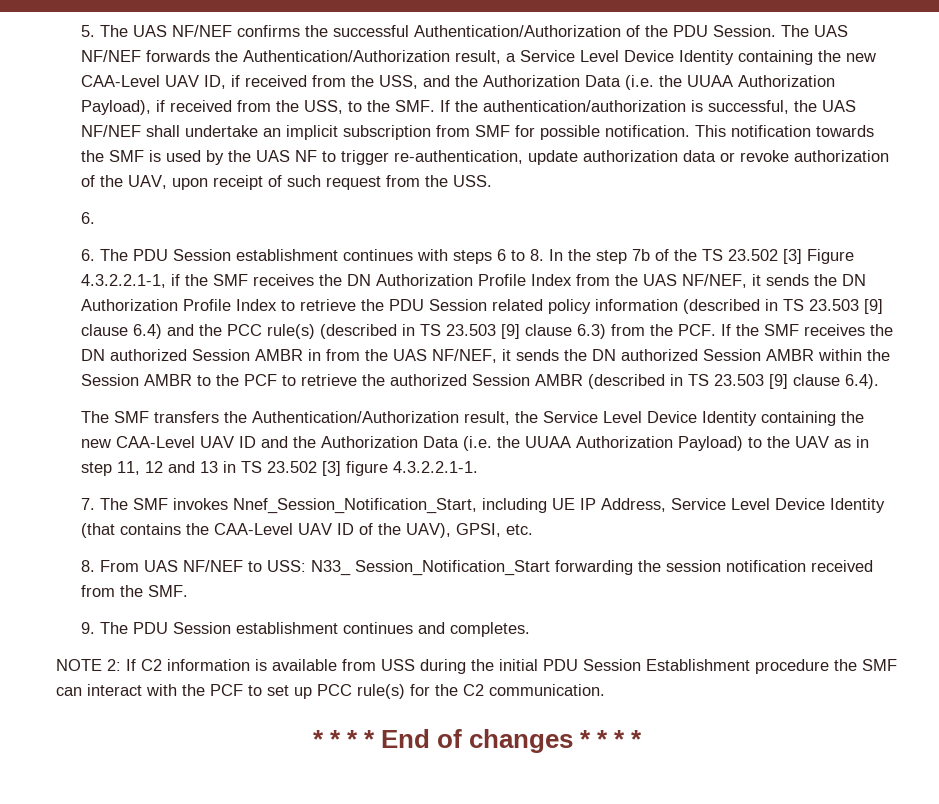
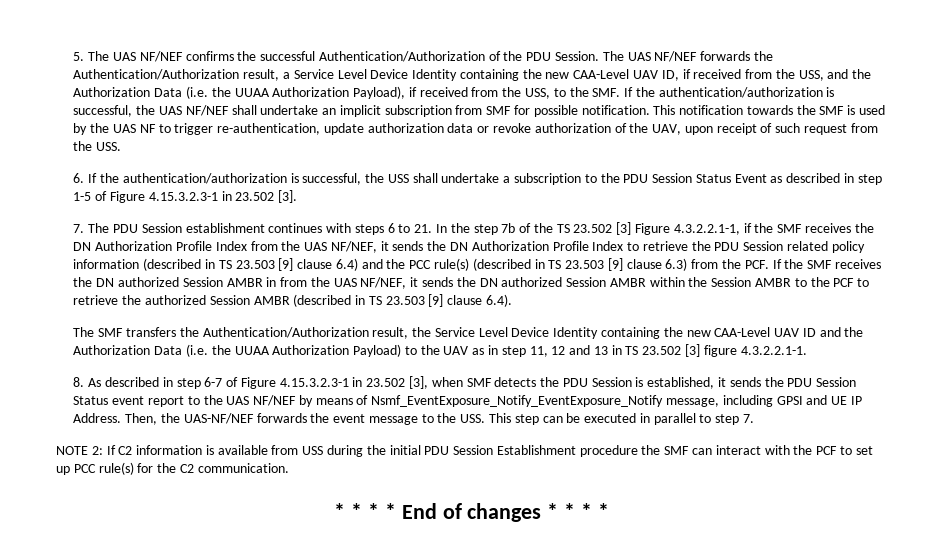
  This notification towards the SMF is used by the UAS NF to trigger re-authentication, update authorization data or revoke authorization of the UAV, upon receipt of such request from the USS.
- 6.
- 6. The PDU Session establishment continues with steps 6 to 8. In the step 7b of the TS 23.502 [3] Figure 4.3.2.2.1-1, if the SMF receives the DN Authorization Profile Index from the UAS NF/NEF, it sends the DN Authorization Profile Index to retrieve the PDU Session related policy information (described in TS 23.503 [9] clause 6.4) and the PCC rule(s) (described in TS 23.503 [9] clause 6.3) from the PCF. If the SMF receives the DN authorized Session AMBR in from the UAS NF/NEF, it sends the DN authorized Session AMBR within the Session AMBR to the PCF to retrieve the authorized Session AMBR (described in TS 23.503 [9] clause 6.4).
+ 6. If the authentication/authorization is successful, the USS shall undertake a subscription to the PDU Session Status Event as described in step 1-5 of Figure 4.15.3.2.3-1 in 23.502 [3].
+ 7. The PDU Session establishment continues with steps 6 to 21. In the step 7b of the TS 23.502 [3] Figure 4.3.2.2.1-1, if the SMF receives the DN Authorization Profile Index from the UAS NF/NEF, it sends the DN Authorization Profile Index to retrieve the PDU Session related policy information (described in TS 23.503 [9] clause 6.4) and the PCC rule(s) (described in TS 23.503 [9] clause 6.3) from the PCF. If the SMF receives the DN authorized Session AMBR in from the UAS NF/NEF, it sends the DN authorized Session AMBR within the Session AMBR to the PCF to retrieve the authorized Session AMBR (described in TS 23.503 [9] clause 6.4).
- 7. The SMF invokes Nnef_Session_Notification_Start, including UE IP Address, Service Level Device Identity (that contains the CAA-Level UAV ID of the UAV), GPSI, etc.
- 8. From UAS NF/NEF to USS: N33_ Session_Notification_Start forwarding the session notification received from the SMF.
- 9. The PDU Session establishment continues and completes.
+ 8. As described in step 6-7 of Figure 4.15.3.2.3-1 in 23.502 [3], when SMF detects the PDU Session is established, it sends the PDU Session Status event report to the UAS NF/NEF by means of Nsmf_EventExposure_Notify_EventExposure_Notify message, including GPSI and UE IP Address. Then, the UAS-NF/NEF forwards the event message to the USS. This step can be executed in parallel to step 7.

